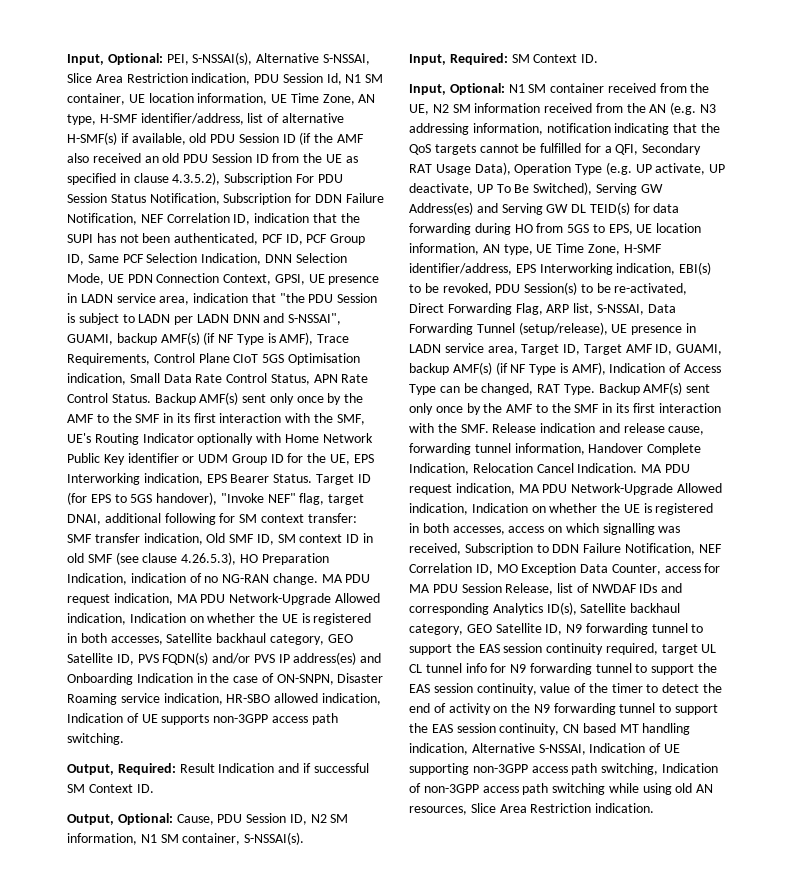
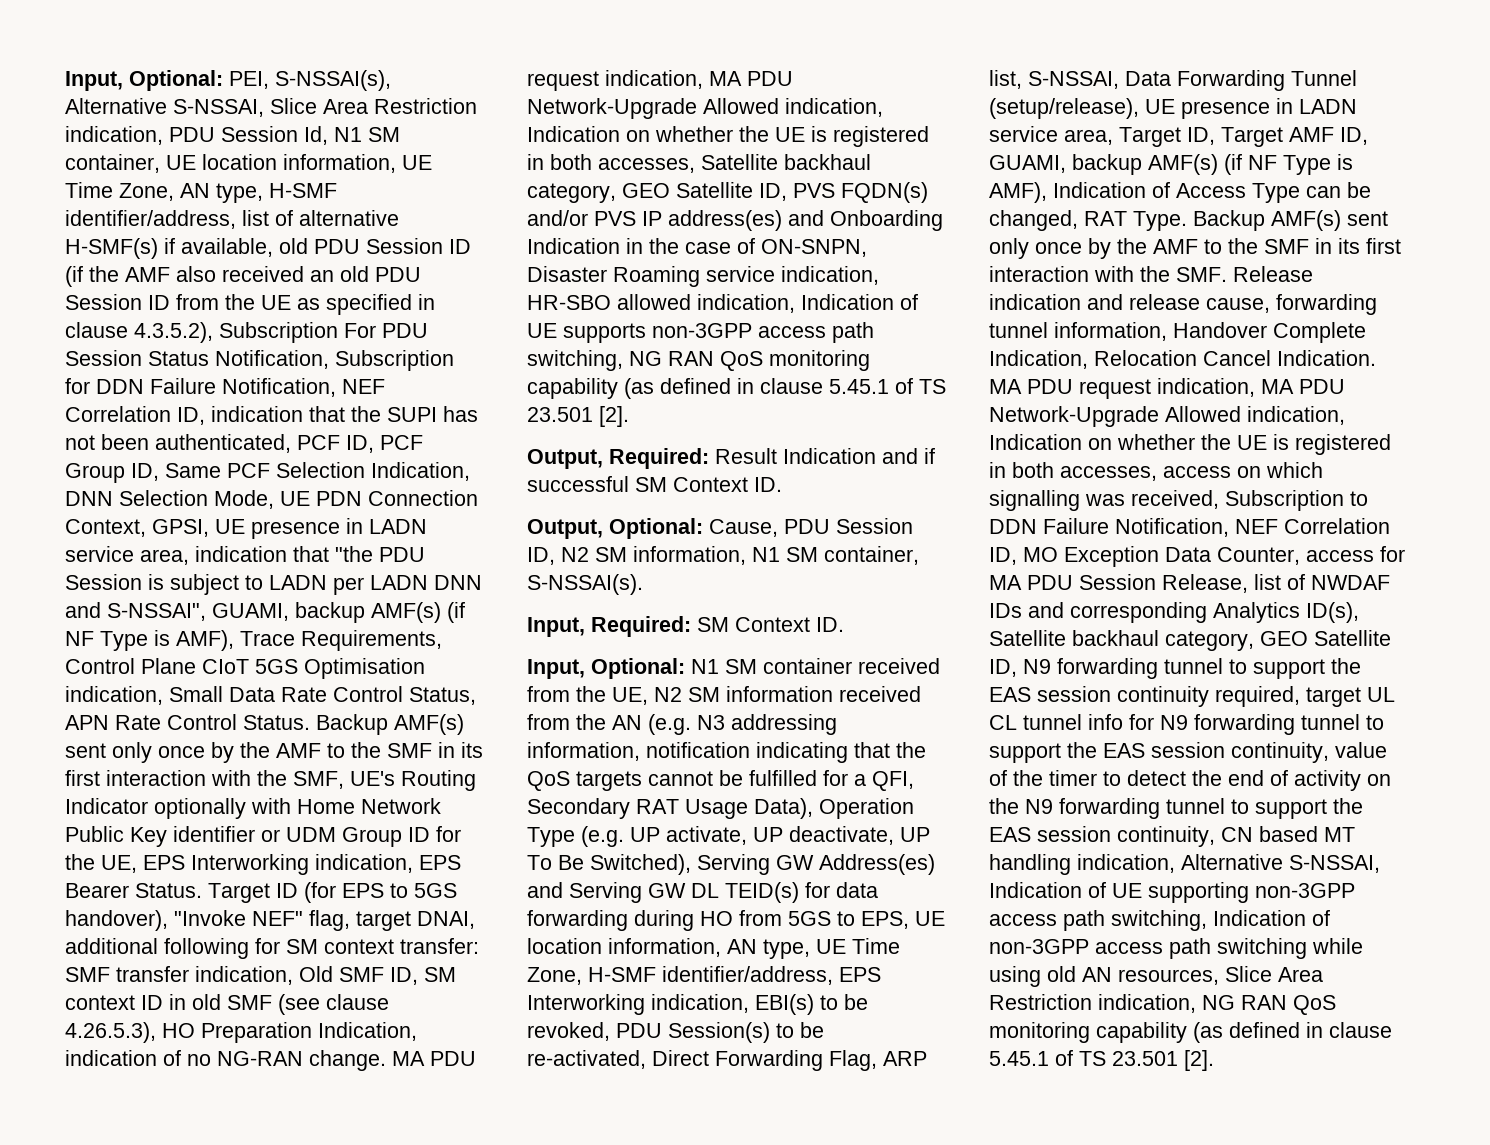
- MA PDU request indication, MA PDU Network-Upgrade Allowed indication, Indication on whether the UE is registered in both accesses, Satellite backhaul category, GEO Satellite ID, PVS FQDN(s) and/or PVS IP address(es) and Onboarding Indication in the case of ON-SNPN, Disaster Roaming service indication, HR-SBO allowed indication, Indication of UE supports non-3GPP access path switching.
+ MA PDU request indication, MA PDU Network-Upgrade Allowed indication, Indication on whether the UE is registered in both accesses, Satellite backhaul category, GEO Satellite ID, PVS FQDN(s) and/or PVS IP address(es) and Onboarding Indication in the case of ON-SNPN, Disaster Roaming service indication, HR-SBO allowed indication, Indication of UE supports non-3GPP access path switching, NG RAN QoS monitoring capability (as defined in clause 5.45.1 of TS 23.501 [2].
- MA PDU request indication, MA PDU Network-Upgrade Allowed indication, Indication on whether the UE is registered in both accesses, access on which signalling was received, Subscription to DDN Failure Notification, NEF Correlation ID, MO Exception Data Counter, access for MA PDU Session Release, list of NWDAF IDs and corresponding Analytics ID(s), Satellite backhaul category, GEO Satellite ID, N9 forwarding tunnel to support the EAS session continuity required, target UL CL tunnel info for N9 forwarding tunnel to support the EAS session continuity, value of the timer to detect the end of activity on the N9 forwarding tunnel to support the EAS session continuity, CN based MT handling indication, Alternative S-NSSAI, Indication of UE supporting non-3GPP access path switching, Indication of non-3GPP access path switching while using old AN resources, Slice Area Restriction indication.
+ MA PDU request indication, MA PDU Network-Upgrade Allowed indication, Indication on whether the UE is registered in both accesses, access on which signalling was received, Subscription to DDN Failure Notification, NEF Correlation ID, MO Exception Data Counter, access for MA PDU Session Release, list of NWDAF IDs and corresponding Analytics ID(s), Satellite backhaul category, GEO Satellite ID, N9 forwarding tunnel to support the EAS session continuity required, target UL CL tunnel info for N9 forwarding tunnel to support the EAS session continuity, value of the timer to detect the end of activity on the N9 forwarding tunnel to support the EAS session continuity, CN based MT handling indication, Alternative S-NSSAI, Indication of UE supporting non-3GPP access path switching, Indication of non-3GPP access path switching while using old AN resources, Slice Area Restriction indication, NG RAN QoS monitoring capability (as defined in clause 5.45.1 of TS 23.501 [2].

